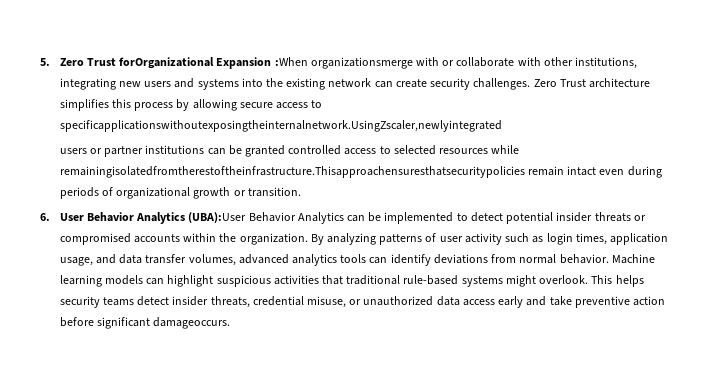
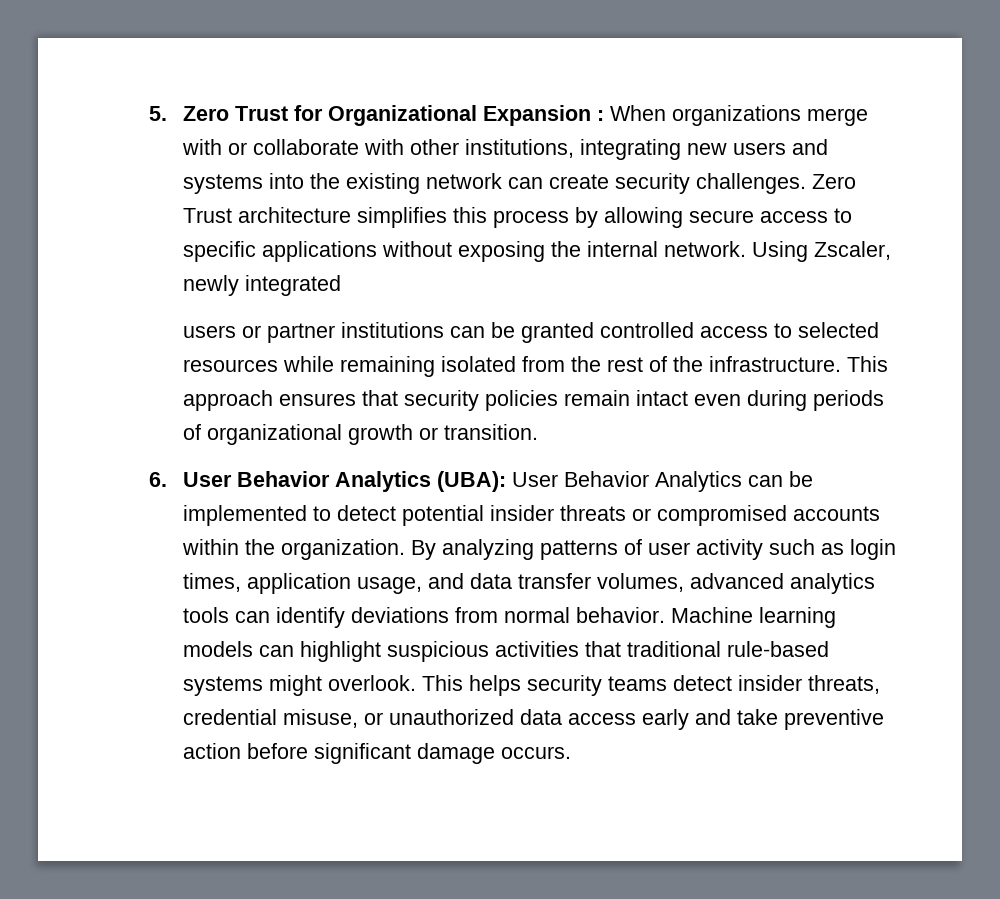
- 5. Zero Trust forOrganizational Expansion :When organizationsmerge with or collaborate with other institutions, integrating new users and systems into the existing network can create security challenges.
+ 5. Zero Trust for Organizational Expansion : When organizations merge with or collaborate with other institutions, integrating new users and systems into the existing network can create security challenges.
- Zero Trust architecture simplifies this process by allowing secure access to specificapplicationswithoutexposingtheinternalnetwork.UsingZscaler,newlyintegrated
+ Zero Trust architecture simplifies this process by allowing secure access to specific applications without exposing the internal network. Using Zscaler, newly integrated
- users or partner institutions can be granted controlled access to selected resources while remainingisolatedfromtherestoftheinfrastructure.Thisapproachensuresthatsecuritypolicies remain intact even during periods of organizational growth or transition.
+ users or partner institutions can be granted controlled access to selected resources while remaining isolated from the rest of the infrastructure. This approach ensures that security policies remain intact even during periods of organizational growth or transition.
- 6. User Behavior Analytics (UBA):User Behavior Analytics can be implemented to detect potential insider threats or compromised accounts within the organization.
+ 6. User Behavior Analytics (UBA): User Behavior Analytics can be implemented to detect potential insider threats or compromised accounts within the organization.
- This helps security teams detect insider threats, credential misuse, or unauthorized data access early and take preventive action before significant damageoccurs.
+ This helps security teams detect insider threats, credential misuse, or unauthorized data access early and take preventive action before significant damage occurs.

